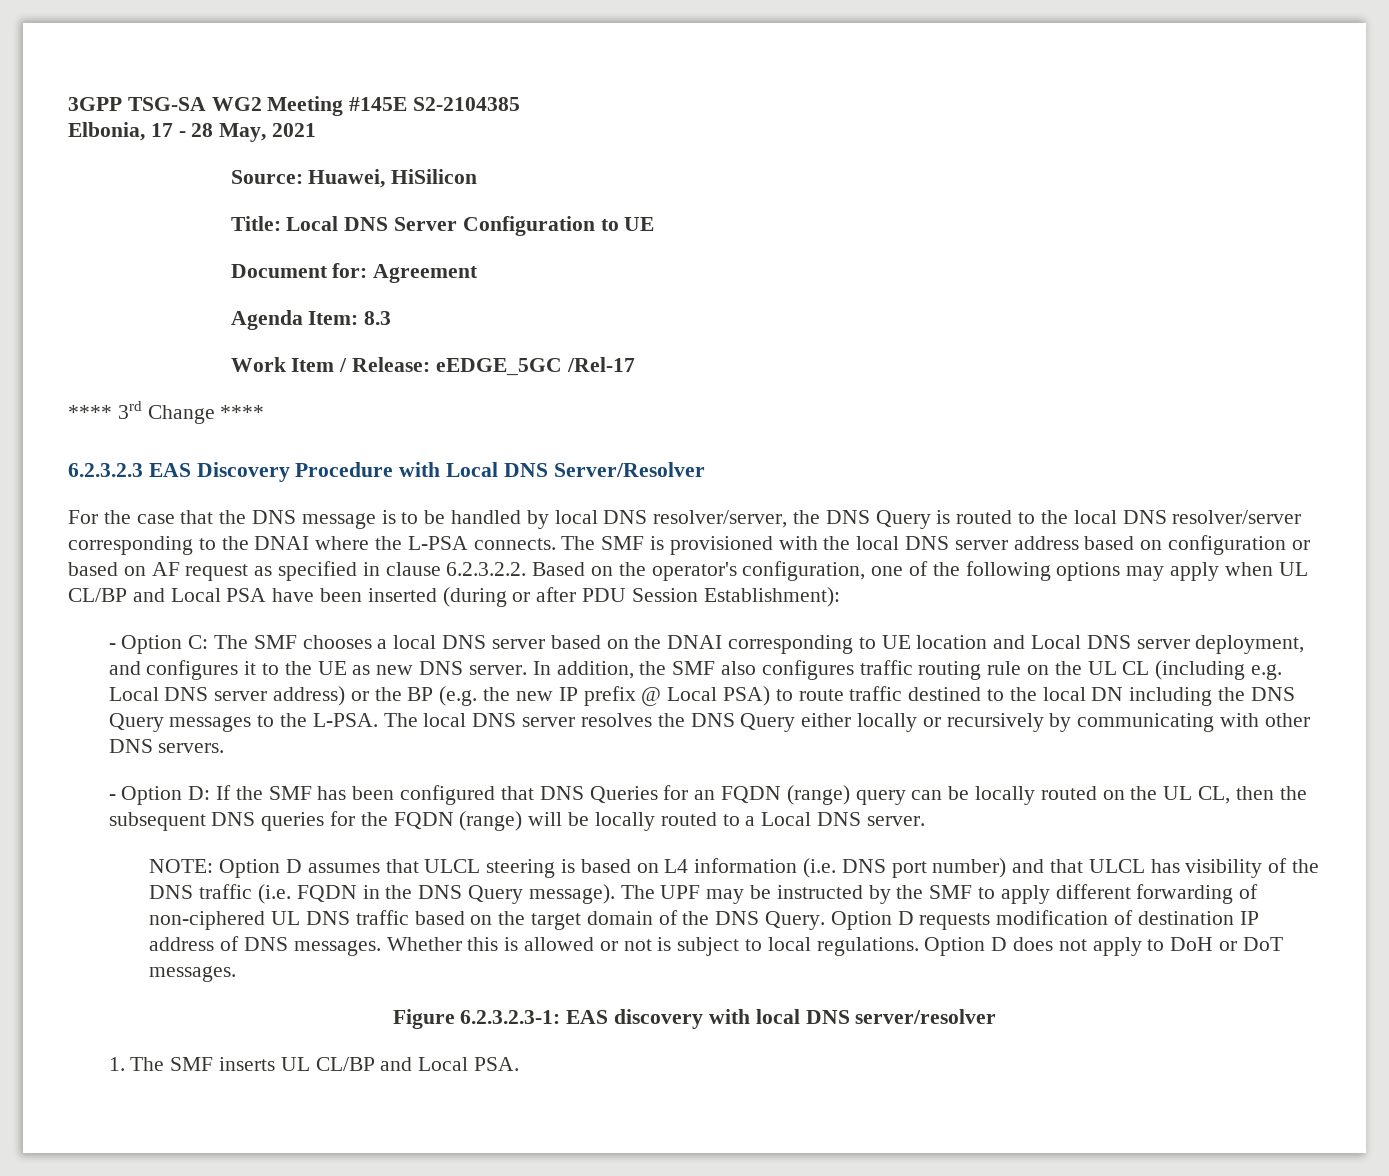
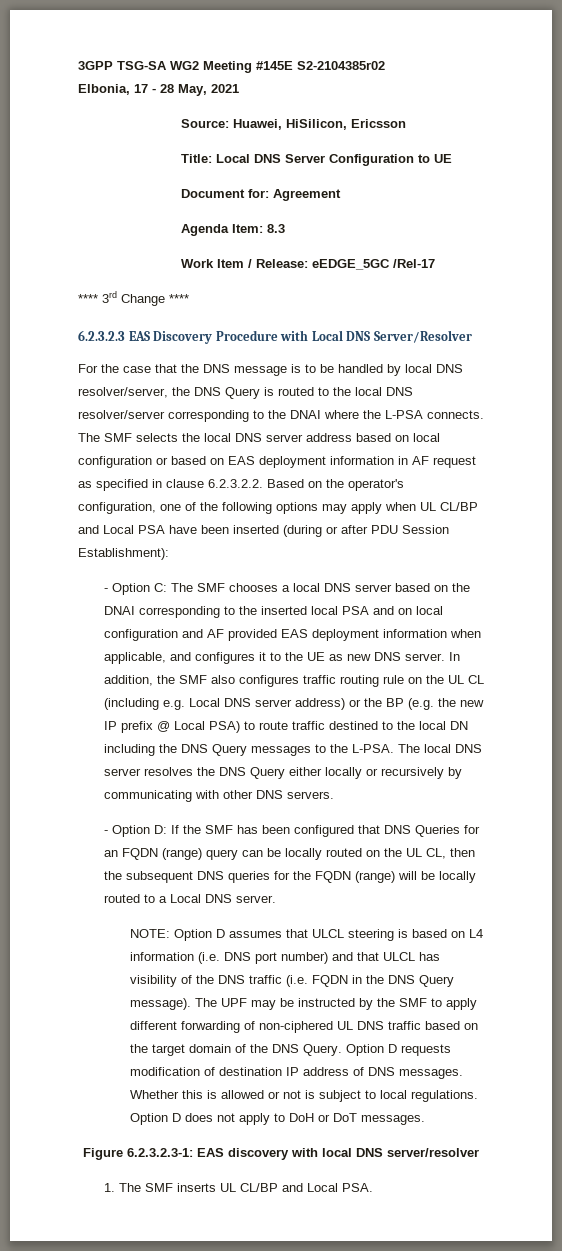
- 3GPP TSG-SA WG2 Meeting #145E S2-2104385
+ 3GPP TSG-SA WG2 Meeting #145E S2-2104385r02
- Source: Huawei, HiSilicon
+ Source: Huawei, HiSilicon, Ericsson
- The SMF is provisioned with the local DNS server address based on configuration or based on AF request as specified in clause 6.2.3.2.2. Based on the operator's configuration, one of the following options may apply when UL CL/BP and Local PSA have been inserted (during or after PDU Session Establishment):
+ The SMF selects the local DNS server address based on local configuration or based on EAS deployment information in AF request as specified in clause 6.2.3.2.2. Based on the operator's configuration, one of the following options may apply when UL CL/BP and Local PSA have been inserted (during or after PDU Session Establishment):
- - Option C: The SMF chooses a local DNS server based on the DNAI corresponding to UE location and Local DNS server deployment, and configures it to the UE as new DNS server.
+ - Option C: The SMF chooses a local DNS server based on the DNAI corresponding to the inserted local PSA and on local configuration and AF provided EAS deployment information when applicable, and configures it to the UE as new DNS server.

